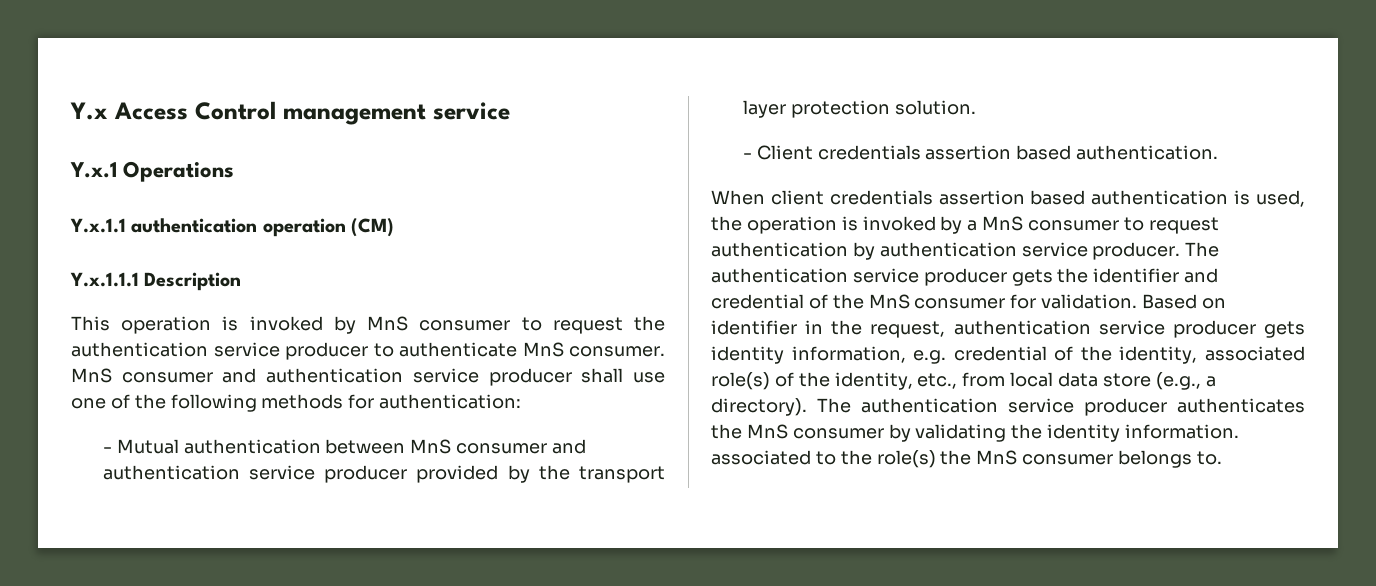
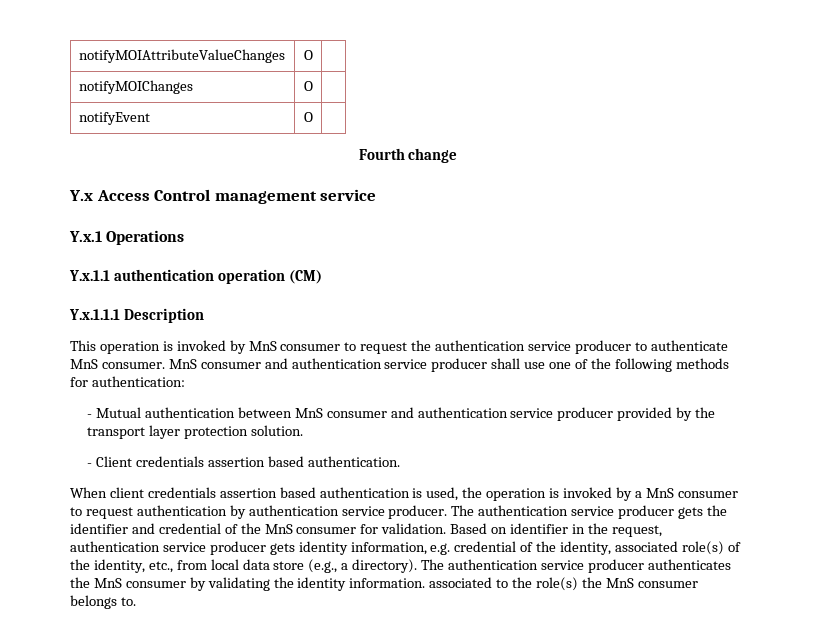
+ notifyMOIAttributeValueChanges | O |
+ notifyMOIChanges | O |
+ notifyEvent | O |
+ Fourth change

